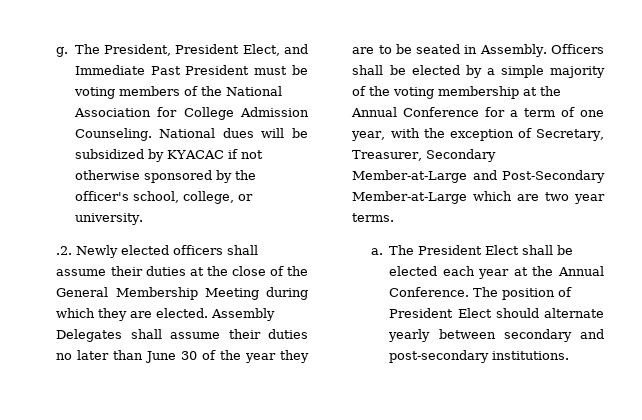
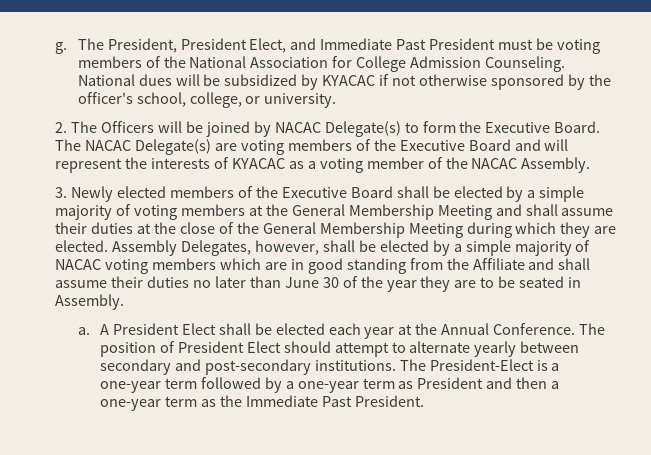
- .2. Newly elected officers shall assume their duties at the close of the General Membership Meeting during which they are elected.
+ 2. The Officers will be joined by NACAC Delegate(s) to form the Executive Board. The NACAC Delegate(s) are voting members of the Executive Board and will represent the interests of KYACAC as a voting member of the NACAC Assembly.
+ 3. Newly elected members of the Executive Board shall be elected by a simple majority of voting members at the General Membership Meeting and shall assume their duties at the close of the General Membership Meeting during which they are elected.
- Assembly Delegates shall assume their duties no later than June 30 of the year they are to be seated in Assembly. Officers shall be elected by a simple majority of the voting membership at the Annual Conference for a term of one year, with the exception of Secretary, Treasurer, Secondary Member-at-Large and Post-Secondary Member-at-Large which are two year terms.
+ Assembly Delegates, however, shall be elected by a simple majority of NACAC voting members which are in good standing from the Affiliate and shall assume their duties no later than June 30 of the year they are to be seated in Assembly.
- The President Elect shall be elected each year at the Annual Conference.
+ A President Elect shall be elected each year at the Annual Conference.
- The position of President Elect should alternate yearly between secondary and post-secondary institutions.
+ The position of President Elect should attempt to alternate yearly between secondary and post-secondary institutions.
+ The President-Elect is a one-year term followed by a one-year term as President and then a one-year term as the Immediate Past President.

